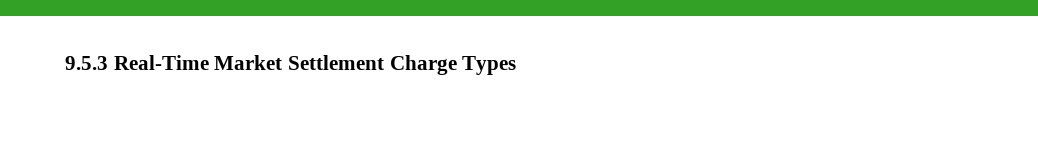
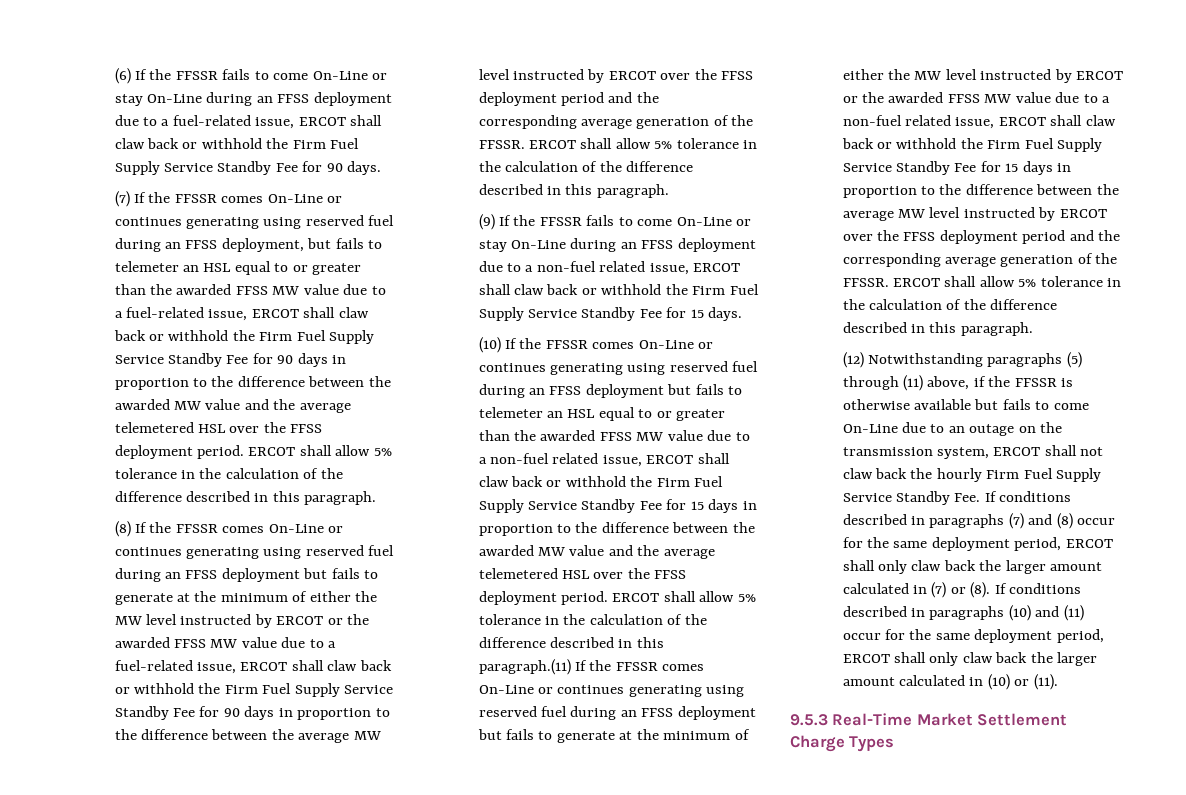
+ (6) If the FFSSR fails to come On-Line or stay On-Line during an FFSS deployment due to a fuel-related issue, ERCOT shall claw back or withhold the Firm Fuel Supply Service Standby Fee for 90 days.
+ (7) If the FFSSR comes On-Line or continues generating using reserved fuel during an FFSS deployment, but fails to telemeter an HSL equal to or greater than the awarded FFSS MW value due to a fuel-related issue, ERCOT shall claw back or withhold the Firm Fuel Supply Service Standby Fee for 90 days in proportion to the difference between the awarded MW value and the average telemetered HSL over the FFSS deployment period. ERCOT shall allow 5% tolerance in the calculation of the difference described in this paragraph.
+ (8) If the FFSSR comes On-Line or continues generating using reserved fuel during an FFSS deployment but fails to generate at the minimum of either the MW level instructed by ERCOT or the awarded FFSS MW value due to a fuel-related issue, ERCOT shall claw back or withhold the Firm Fuel Supply Service Standby Fee for 90 days in proportion to the difference between the average MW level instructed by ERCOT over the FFSS deployment period and the corresponding average generation of the FFSSR. ERCOT shall allow 5% tolerance in the calculation of the difference described in this paragraph.
+ (9) If the FFSSR fails to come On-Line or stay On-Line during an FFSS deployment due to a non-fuel related issue, ERCOT shall claw back or withhold the Firm Fuel Supply Service Standby Fee for 15 days.
+ (10) If the FFSSR comes On-Line or continues generating using reserved fuel during an FFSS deployment but fails to telemeter an HSL equal to or greater than the awarded FFSS MW value due to a non-fuel related issue, ERCOT shall claw back or withhold the Firm Fuel Supply Service Standby Fee for 15 days in proportion to the difference between the awarded MW value and the average telemetered HSL over the FFSS deployment period. ERCOT shall allow 5% tolerance in the calculation of the difference described in this paragraph.(11) If the FFSSR comes On-Line or continues generating using reserved fuel during an FFSS deployment but fails to generate at the minimum of either the MW level instructed by ERCOT or the awarded FFSS MW value due to a non-fuel related issue, ERCOT shall claw back or withhold the Firm Fuel Supply Service Standby Fee for 15 days in proportion to the difference between the average MW level instructed by ERCOT over the FFSS deployment period and the corresponding average generation of the FFSSR. ERCOT shall allow 5% tolerance in the calculation of the difference described in this paragraph.
+ (12) Notwithstanding paragraphs (5) through (11) above, if the FFSSR is otherwise available but fails to come On-Line due to an outage on the transmission system, ERCOT shall not claw back the hourly Firm Fuel Supply Service Standby Fee. If conditions described in paragraphs (7) and (8) occur for the same deployment period, ERCOT shall only claw back the larger amount calculated in (7) or (8). If conditions described in paragraphs (10) and (11) occur for the same deployment period, ERCOT shall only claw back the larger amount calculated in (10) or (11).

